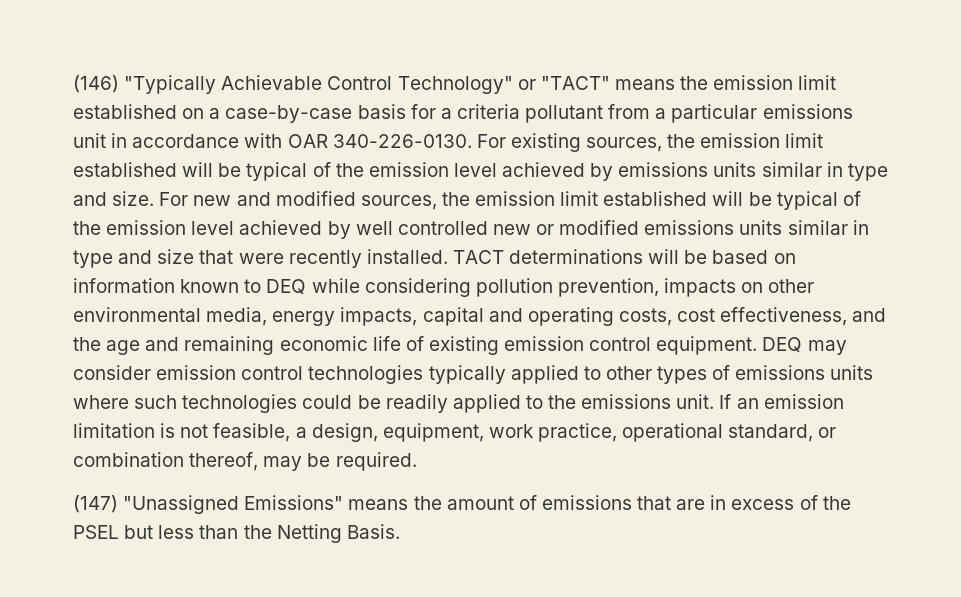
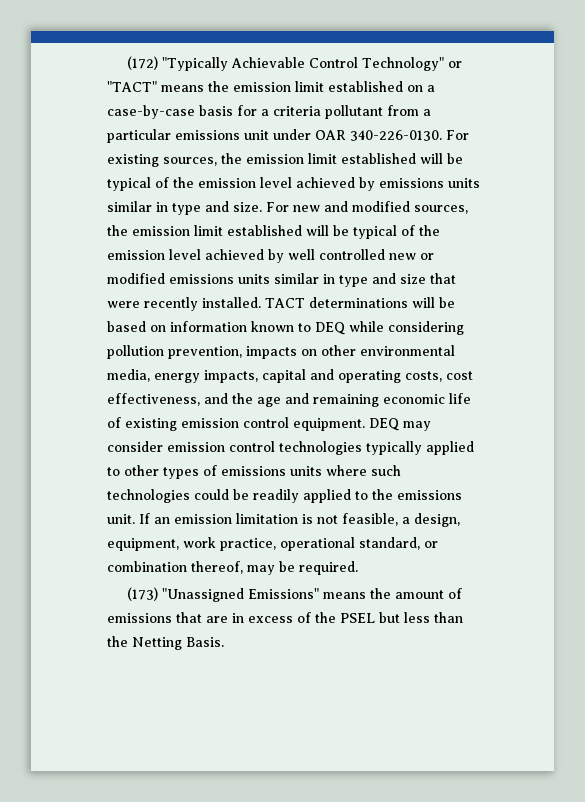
- (146) "Typically Achievable Control Technology" or "TACT" means the emission limit established on a case-by-case basis for a criteria pollutant from a particular emissions unit in accordance with OAR 340-226-0130.
+ (172) "Typically Achievable Control Technology" or "TACT" means the emission limit established on a case-by-case basis for a criteria pollutant from a particular emissions unit under OAR 340-226-0130.
- (147) "Unassigned Emissions" means the amount of emissions that are in excess of the PSEL but less than the Netting Basis.
+ (173) "Unassigned Emissions" means the amount of emissions that are in excess of the PSEL but less than the Netting Basis.

